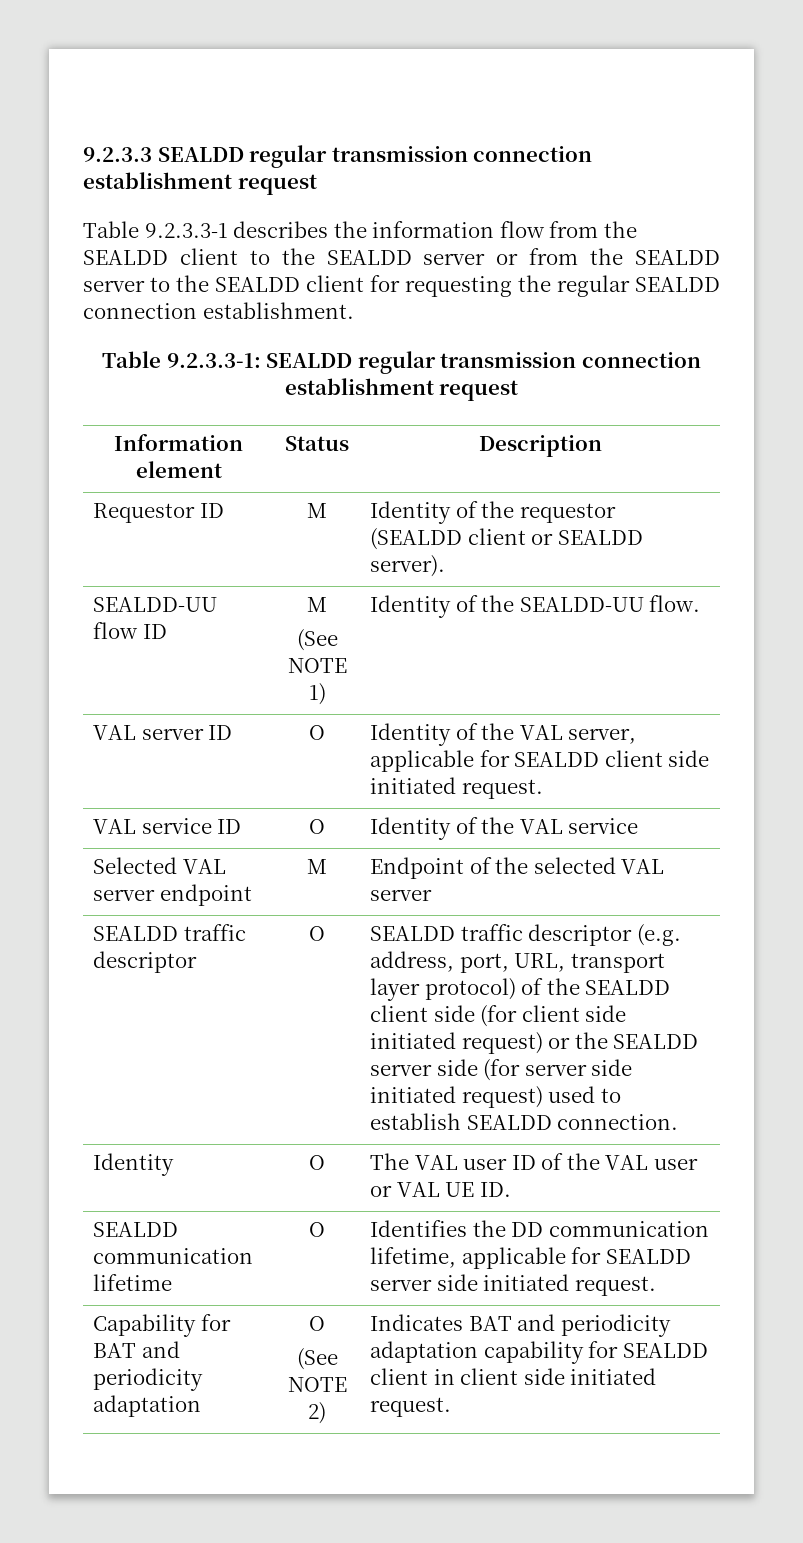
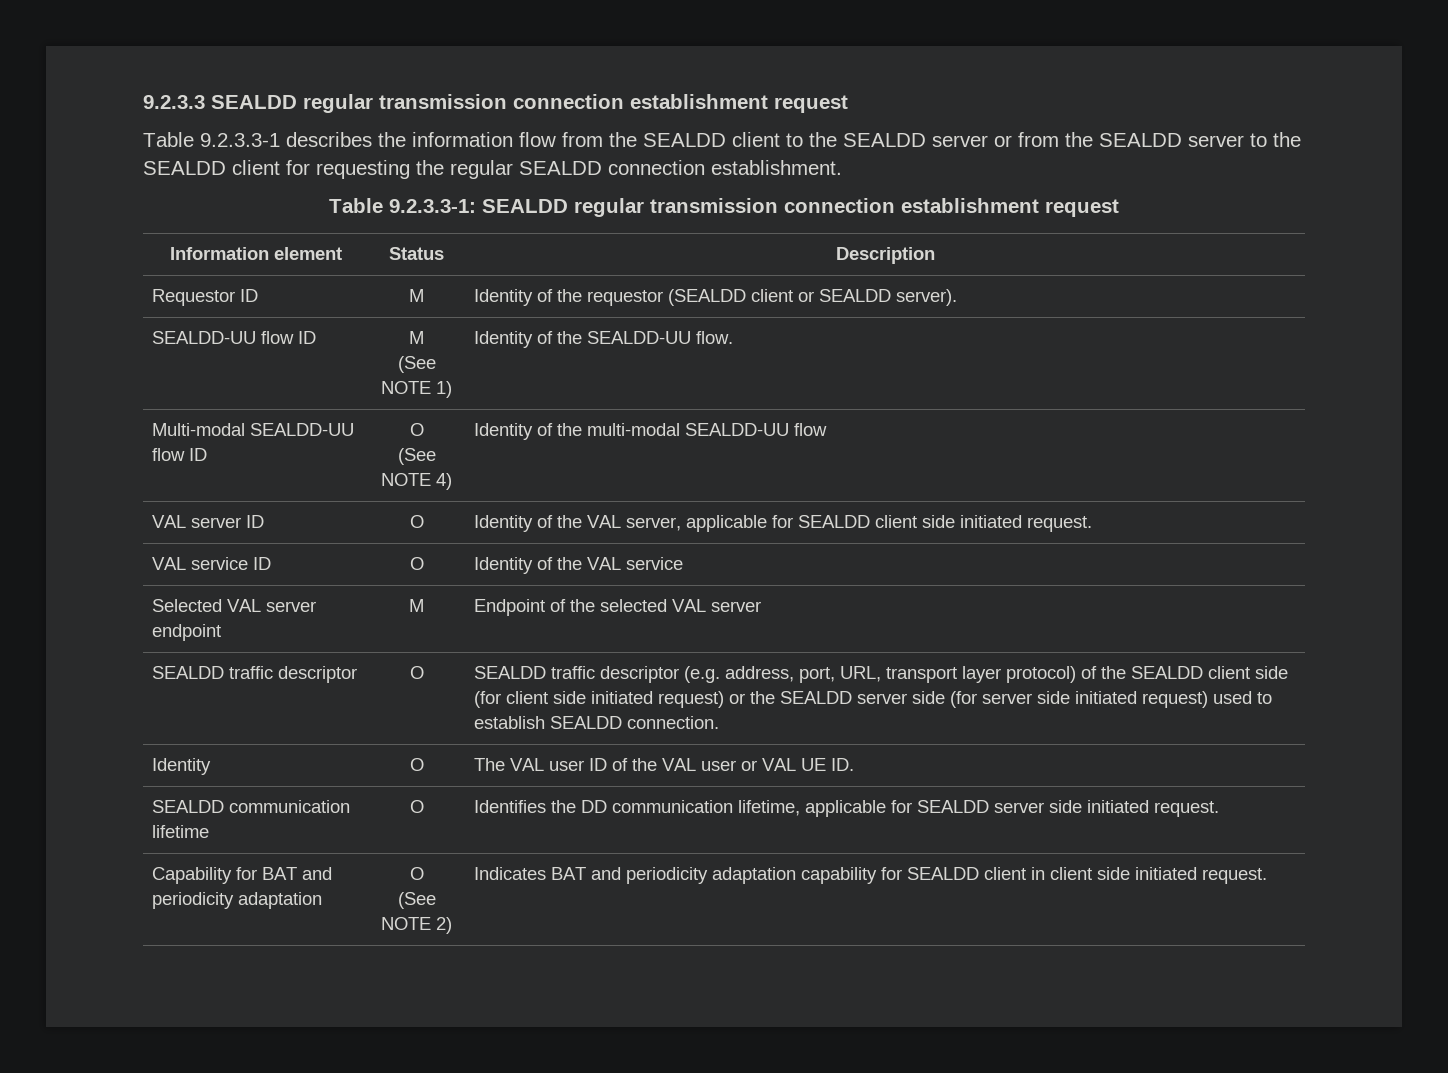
+ Multi-modal SEALDD-UU flow ID | O
+ (See NOTE 4) | Identity of the multi-modal SEALDD-UU flow

